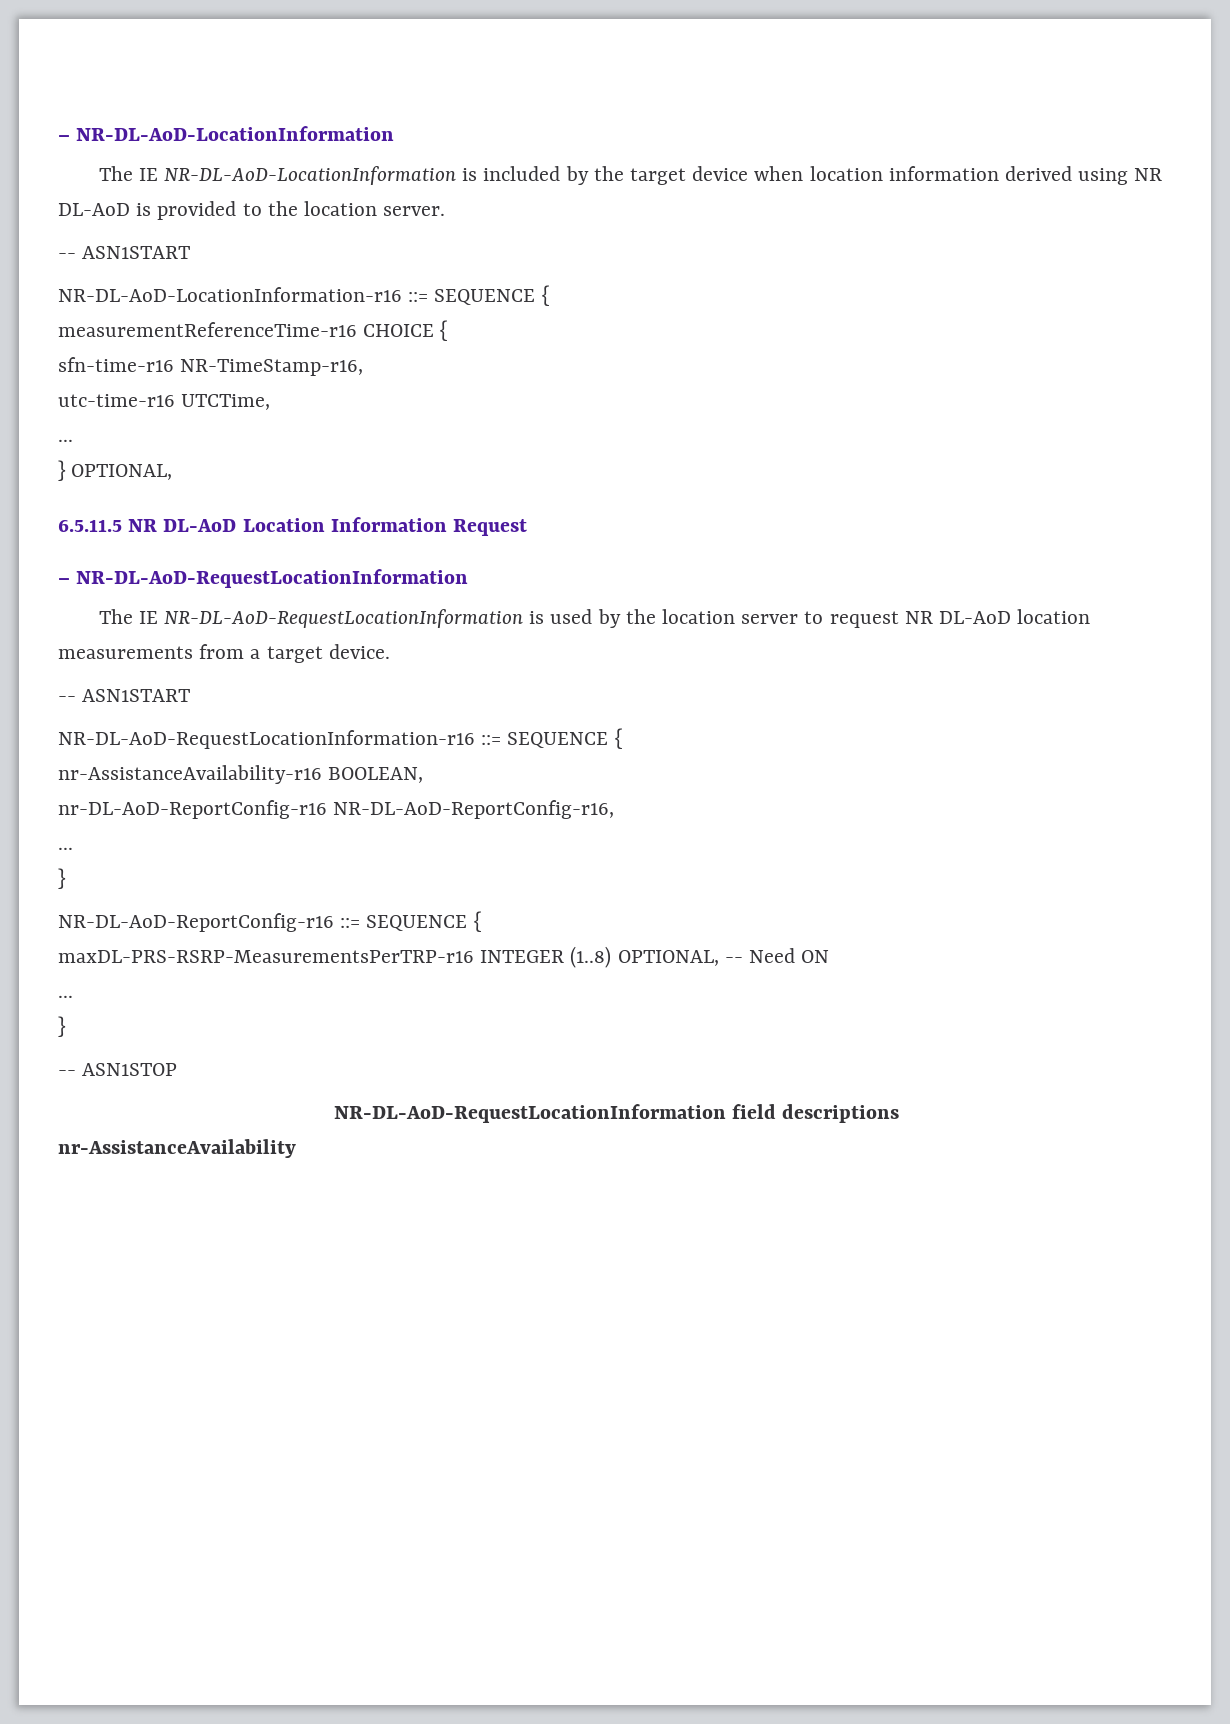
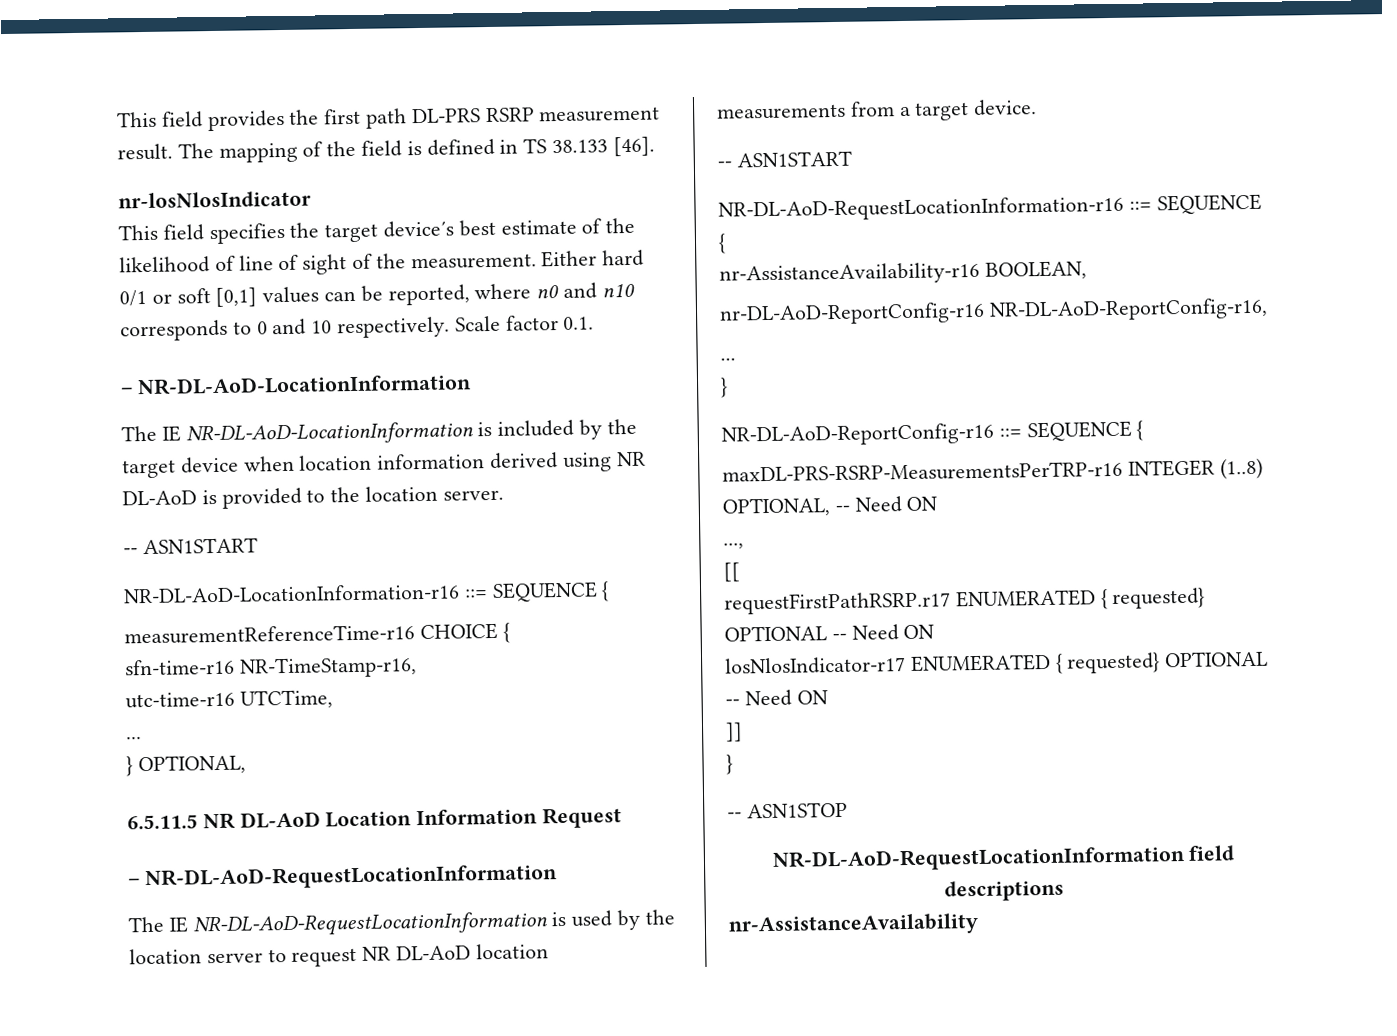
+ This field provides the first path DL-PRS RSRP measurement result. The mapping of the field is defined in TS 38.133 [46].
+ nr-losNlosIndicator
+ This field specifies the target device′s best estimate of the likelihood of line of sight of the measurement. Either hard 0/1 or soft [0,1] values can be reported, where n0 and n10 corresponds to 0 and 10 respectively. Scale factor 0.1.
  maxDL-PRS-RSRP-MeasurementsPerTRP-r16 INTEGER (1..8) OPTIONAL, -- Need ON
- ...
+ ...,
+ [[
+ requestFirstPathRSRP.r17 ENUMERATED { requested} OPTIONAL -- Need ON
+ losNlosIndicator-r17 ENUMERATED { requested} OPTIONAL -- Need ON
+ ]]

